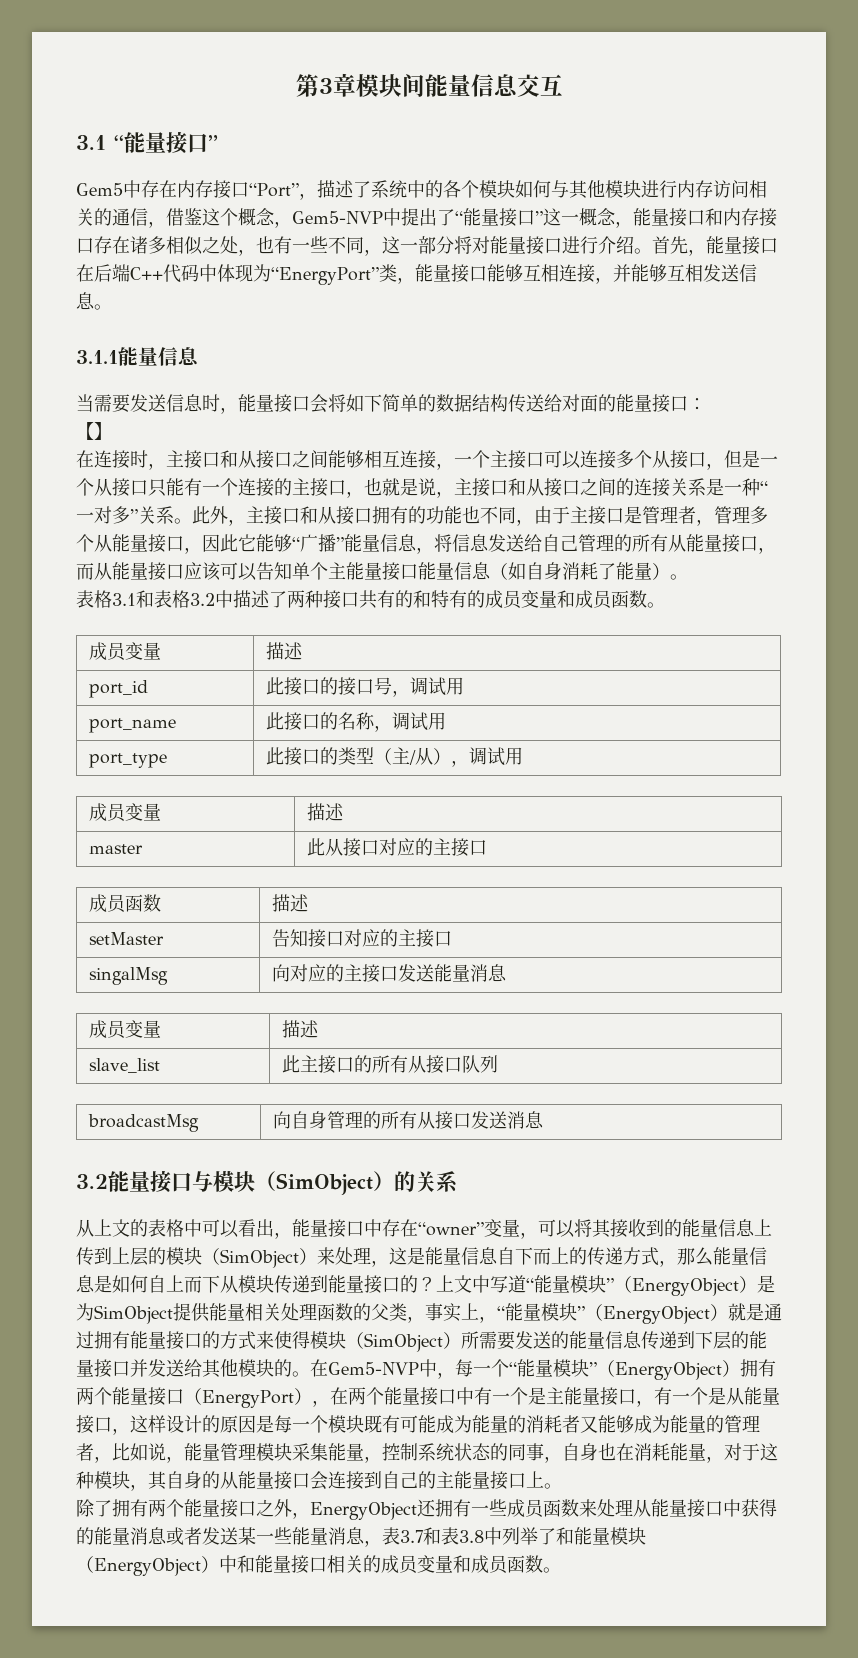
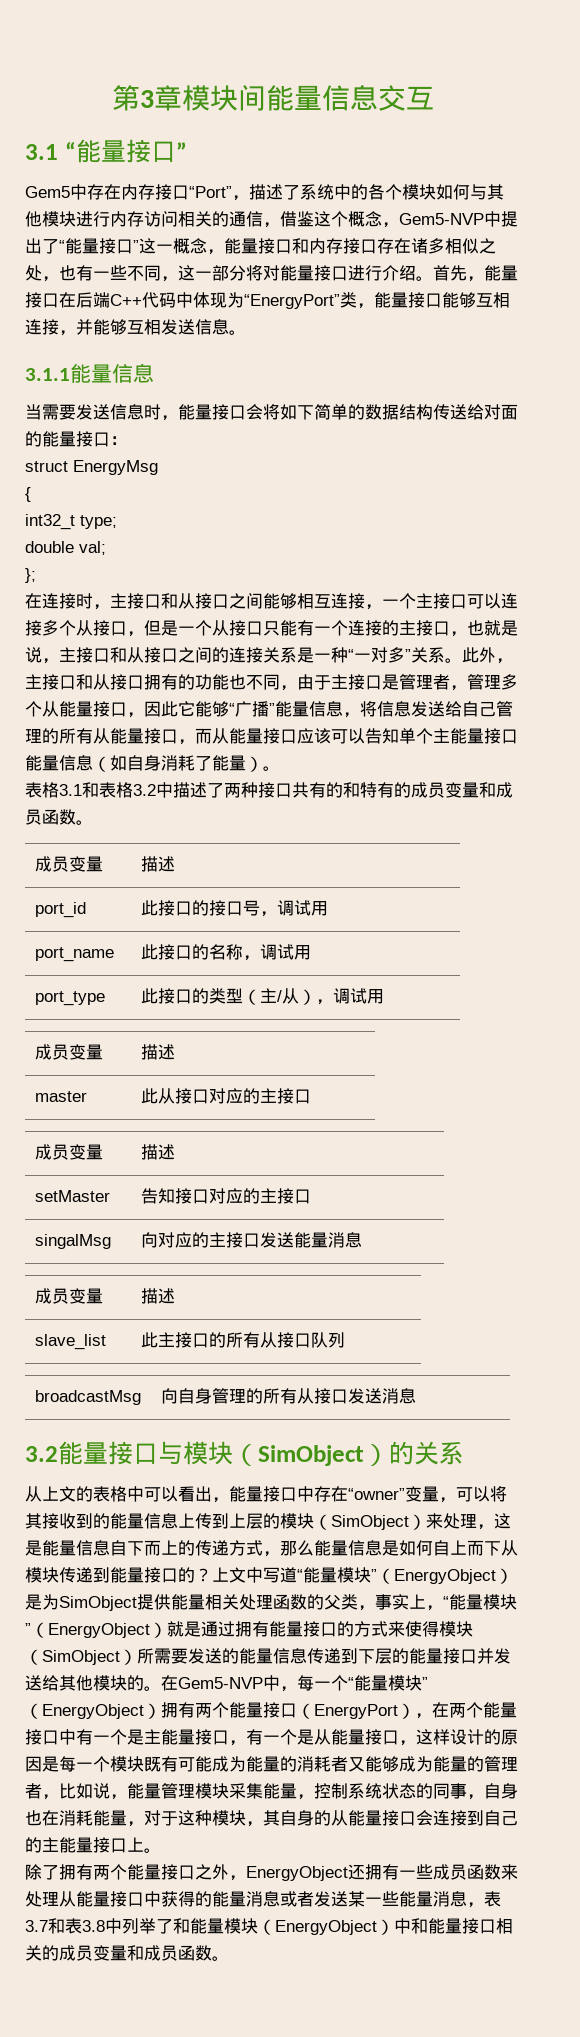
- 【】
+ struct EnergyMsg
+ {
+ int32_t type;
+ double val;
+ };
  master | 此从接口对应的主接口
- 成员函数 | 描述
+ 成员变量 | 描述

